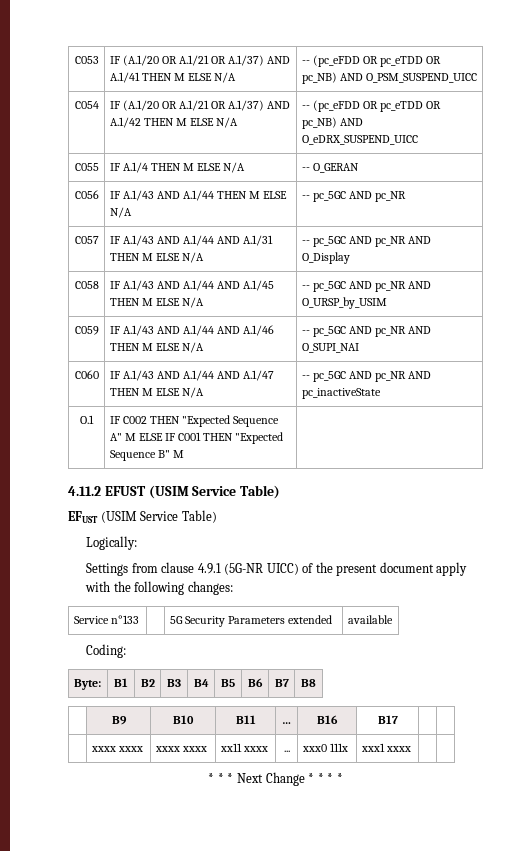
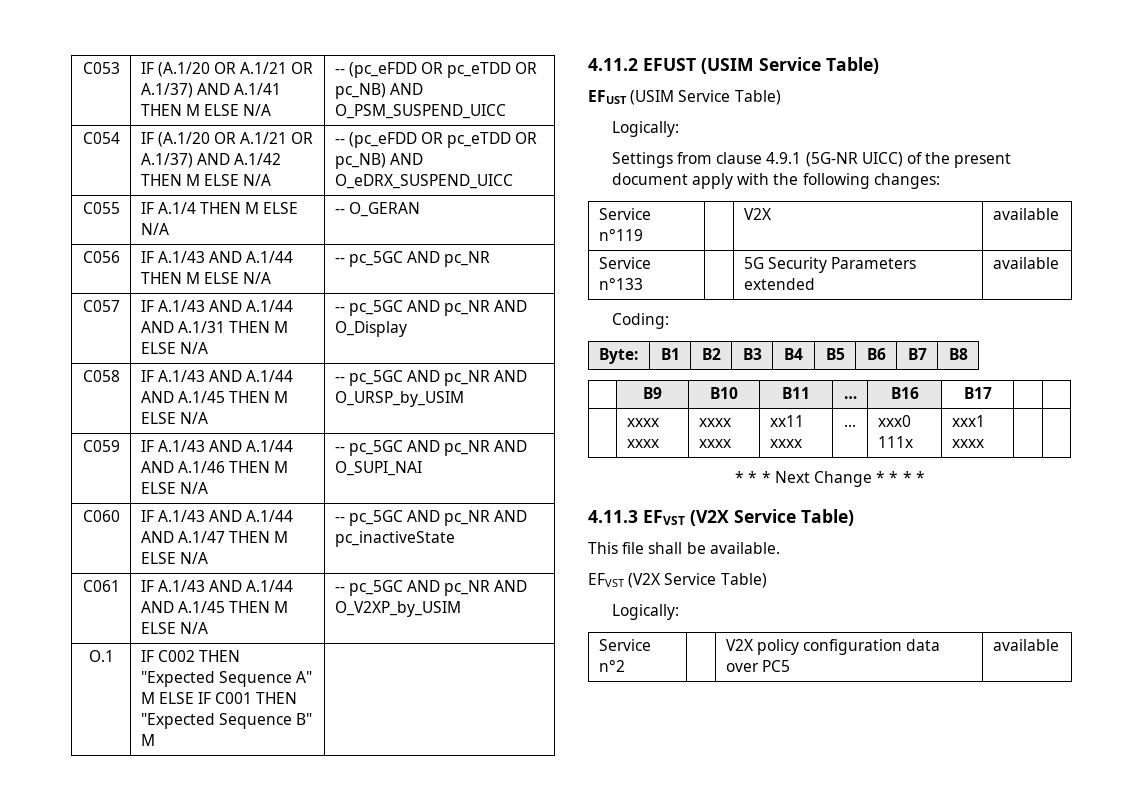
+ C061 | IF A.1/43 AND A.1/44 AND A.1/45 THEN M ELSE N/A | -- pc_5GC AND pc_NR AND O_V2XP_by_USIM
+ Service n°119 | | V2X | available
+ 4.11.3 EFVST (V2X Service Table)
+ This file shall be available.
+ EFVST (V2X Service Table)
+ Logically:
+ Service n°2 | | V2X policy configuration data over PC5 | available

